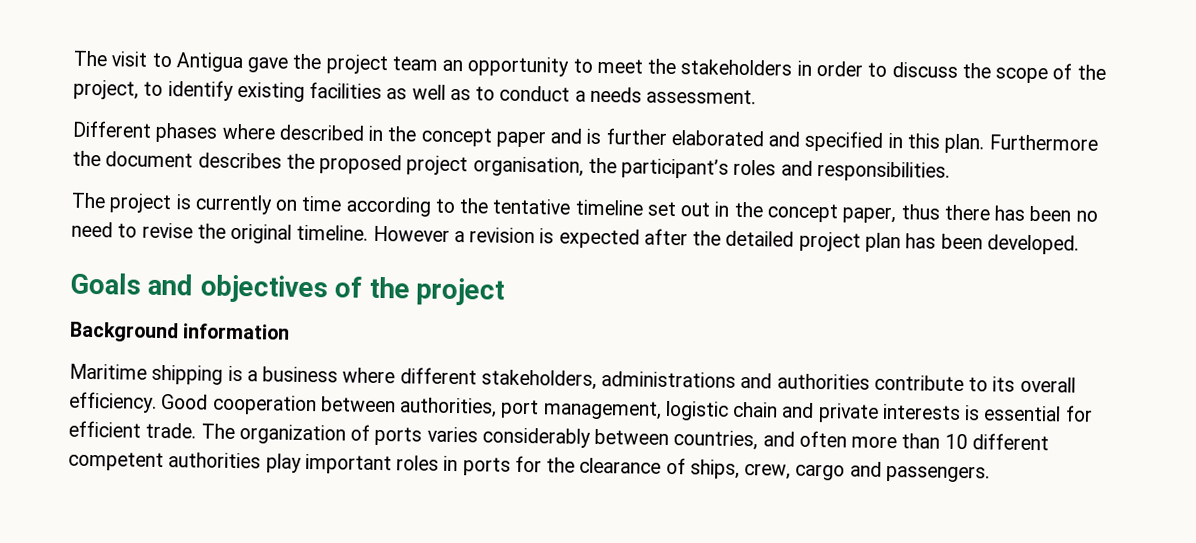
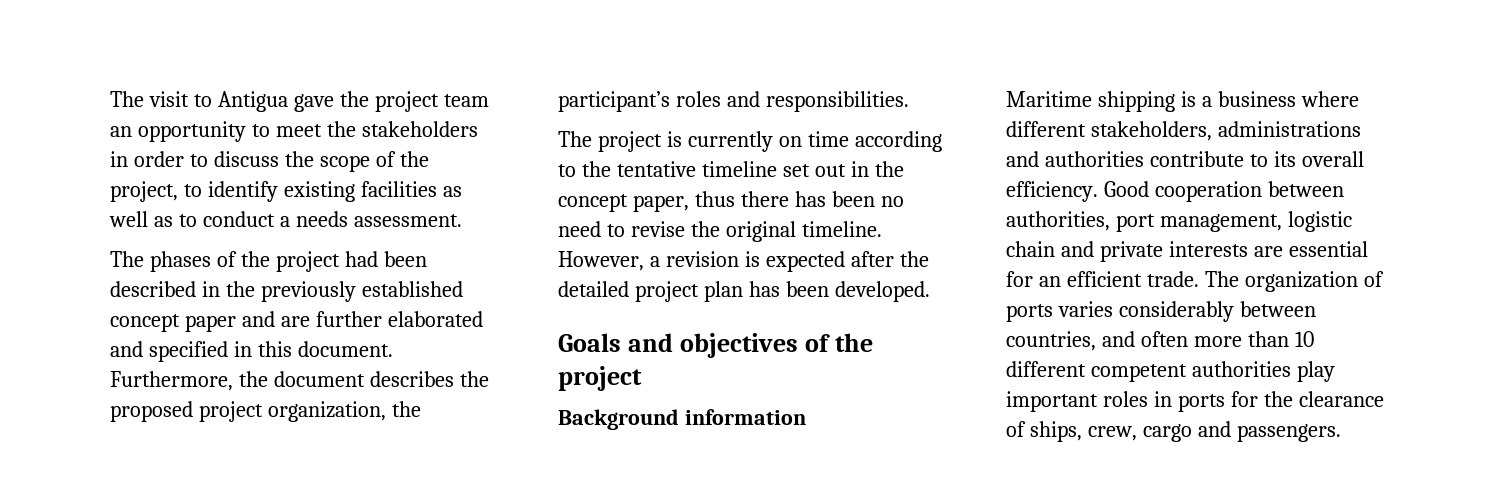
- Different phases where described in the concept paper and is further elaborated and specified in this plan. Furthermore the document describes the proposed project organisation, the participant’s roles and responsibilities.
+ The phases of the project had been described in the previously established concept paper and are further elaborated and specified in this document. Furthermore, the document describes the proposed project organization, the participant’s roles and responsibilities.
- However a revision is expected after the detailed project plan has been developed.
+ However, a revision is expected after the detailed project plan has been developed.
- Good cooperation between authorities, port management, logistic chain and private interests is essential for efficient trade.
+ Good cooperation between authorities, port management, logistic chain and private interests are essential for an efficient trade.

